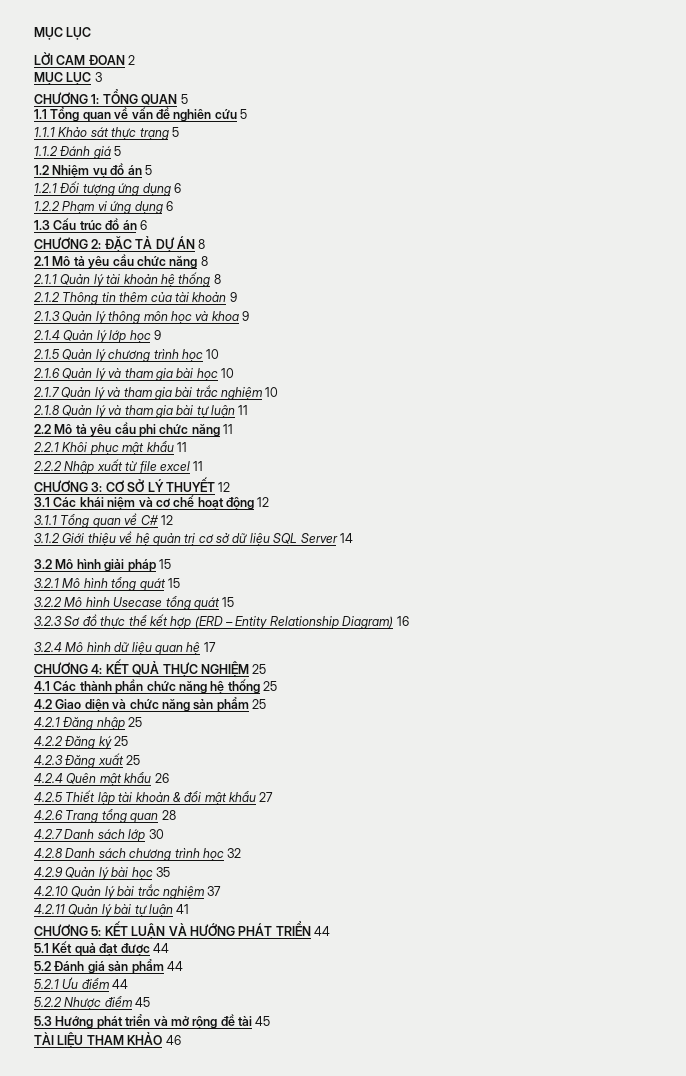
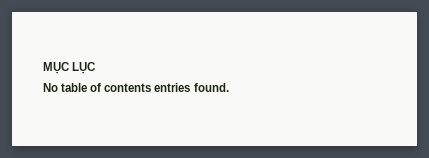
- LỜI CAM ĐOAN 2
- MỤC LỤC 3
- CHƯƠNG 1: TỔNG QUAN 5
- 1.1 Tổng quan về vấn đề nghiên cứu 5
- 1.1.1 Khảo sát thực trạng 5
- 1.1.2 Đánh giá 5
- 1.2 Nhiệm vụ đồ án 5
- 1.2.1 Đối tượng ứng dụng 6
- 1.2.2 Phạm vi ứng dụng 6
- 1.3 Cấu trúc đồ án 6
- CHƯƠNG 2: ĐẶC TẢ DỰ ÁN 8
- 2.1 Mô tả yêu cầu chức năng 8
- 2.1.1 Quản lý tài khoản hệ thống 8
- 2.1.2 Thông tin thêm của tài khoản 9
- 2.1.3 Quản lý thông môn học và khoa 9
- 2.1.4 Quản lý lớp học 9
- 2.1.5 Quản lý chương trình học 10
- 2.1.6 Quản lý và tham gia bài học 10
- 2.1.7 Quản lý và tham gia bài trắc nghiệm 10
- 2.1.8 Quản lý và tham gia bài tự luận 11
- 2.2 Mô tả yêu cầu phi chức năng 11
- 2.2.1 Khôi phục mật khẩu 11
- 2.2.2 Nhập xuất từ file excel 11
- CHƯƠNG 3: CƠ SỞ LÝ THUYẾT 12
- 3.1 Các khái niệm và cơ chế hoạt động 12
- 3.1.1 Tổng quan về C# 12
- 3.1.2 Giới thiệu về hệ quản trị cơ sở dữ liệu SQL Server 14
- 3.2 Mô hình giải pháp 15
- 3.2.1 Mô hình tổng quát 15
- 3.2.2 Mô hình Usecase tổng quát 15
- 3.2.3 Sơ đồ thực thể kết hợp (ERD – Entity Relationship Diagram) 16
- 3.2.4 Mô hình dữ liệu quan hệ 17
- CHƯƠNG 4: KẾT QUẢ THỰC NGHIỆM 25
- 4.1 Các thành phần chức năng hệ thống 25
- 4.2 Giao diện và chức năng sản phẩm 25
- 4.2.1 Đăng nhập 25
- 4.2.2 Đăng ký 25
- 4.2.3 Đăng xuất 25
- 4.2.4 Quên mật khẩu 26
- 4.2.5 Thiết lập tài khoản & đổi mật khẩu 27
- 4.2.6 Trang tổng quan 28
- 4.2.7 Danh sách lớp 30
- 4.2.8 Danh sách chương trình học 32
- 4.2.9 Quản lý bài học 35
- 4.2.10 Quản lý bài trắc nghiệm 37
- 4.2.11 Quản lý bài tự luận 41
- CHƯƠNG 5: KẾT LUẬN VÀ HƯỚNG PHÁT TRIỂN 44
- 5.1 Kết quả đạt được 44
- 5.2 Đánh giá sản phẩm 44
- 5.2.1 Ưu điểm 44
- 5.2.2 Nhược điểm 45
- 5.3 Hướng phát triển và mở rộng đề tài 45
- TÀI LIỆU THAM KHẢO 46
+ No table of contents entries found.

